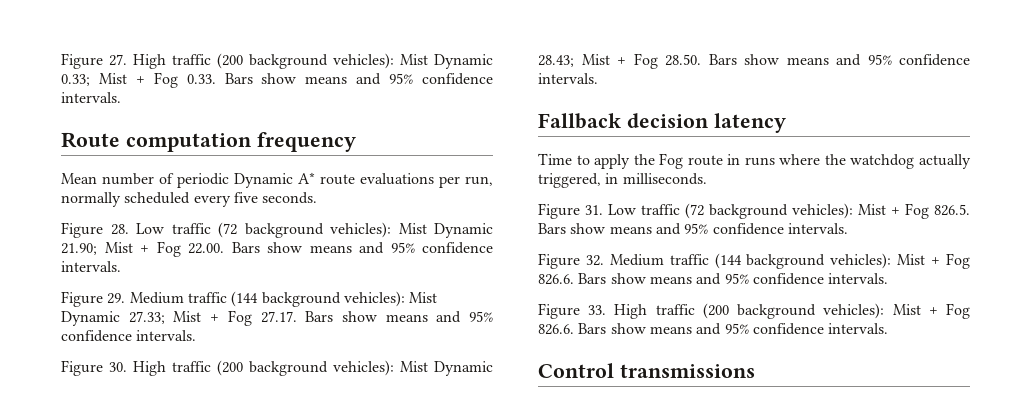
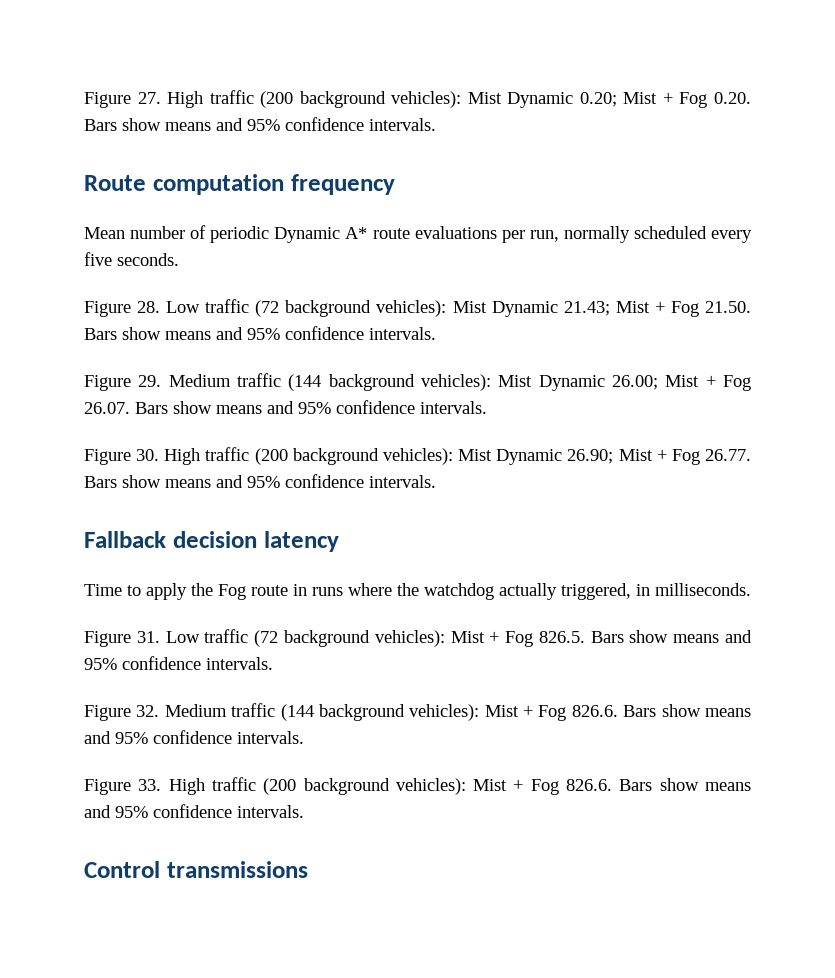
- Figure 27. High traffic (200 background vehicles): Mist Dynamic 0.33; Mist + Fog 0.33. Bars show means and 95% confidence intervals.
+ Figure 27. High traffic (200 background vehicles): Mist Dynamic 0.20; Mist + Fog 0.20. Bars show means and 95% confidence intervals.
- Figure 28. Low traffic (72 background vehicles): Mist Dynamic 21.90; Mist + Fog 22.00. Bars show means and 95% confidence intervals.
+ Figure 28. Low traffic (72 background vehicles): Mist Dynamic 21.43; Mist + Fog 21.50. Bars show means and 95% confidence intervals.
- Figure 29. Medium traffic (144 background vehicles): Mist Dynamic 27.33; Mist + Fog 27.17. Bars show means and 95% confidence intervals.
+ Figure 29. Medium traffic (144 background vehicles): Mist Dynamic 26.00; Mist + Fog 26.07. Bars show means and 95% confidence intervals.
- Figure 30. High traffic (200 background vehicles): Mist Dynamic 28.43; Mist + Fog 28.50. Bars show means and 95% confidence intervals.
+ Figure 30. High traffic (200 background vehicles): Mist Dynamic 26.90; Mist + Fog 26.77. Bars show means and 95% confidence intervals.

